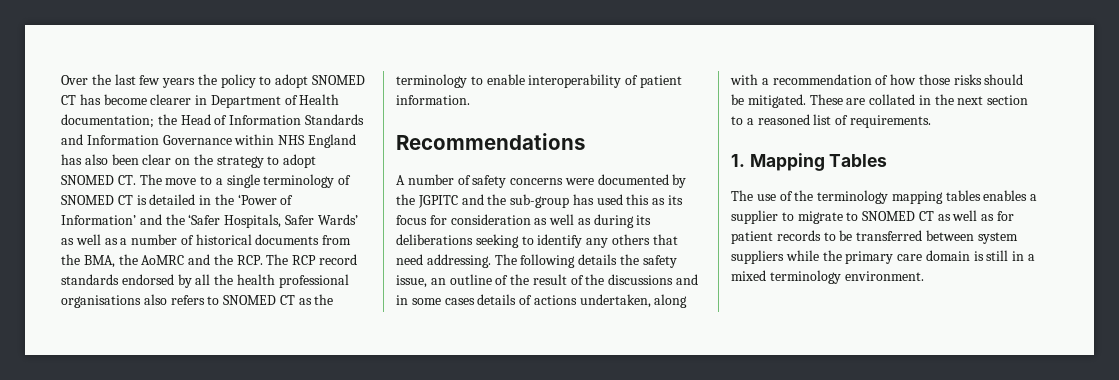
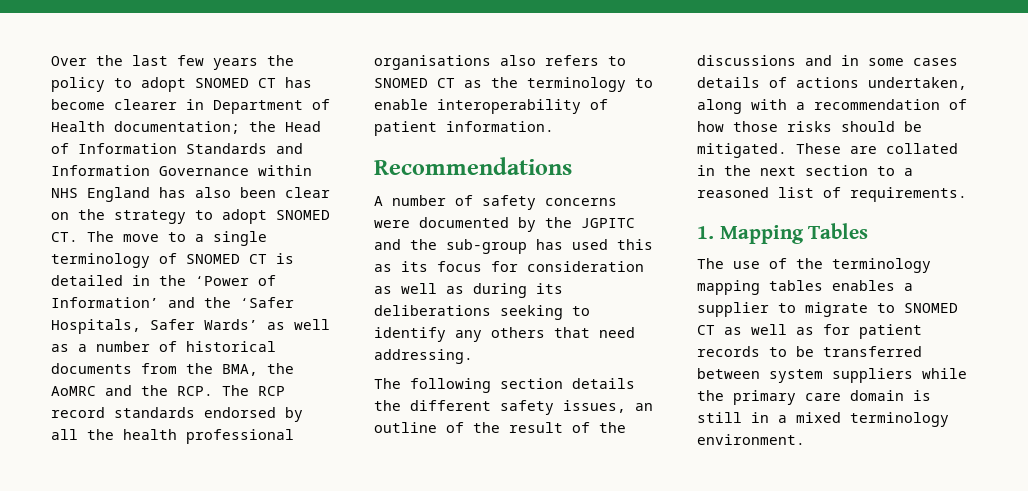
- A number of safety concerns were documented by the JGPITC and the sub-group has used this as its focus for consideration as well as during its deliberations seeking to identify any others that need addressing. The following details the safety issue, an outline of the result of the discussions and in some cases details of actions undertaken, along with a recommendation of how those risks should be mitigated.
+ A number of safety concerns were documented by the JGPITC and the sub-group has used this as its focus for consideration as well as during its deliberations seeking to identify any others that need addressing.
+ The following section details the different safety issues, an outline of the result of the discussions and in some cases details of actions undertaken, along with a recommendation of how those risks should be mitigated.

